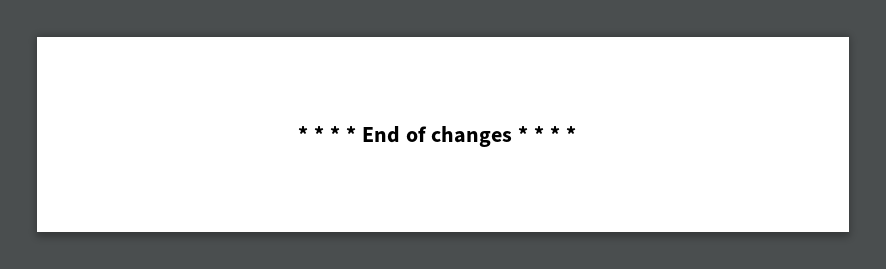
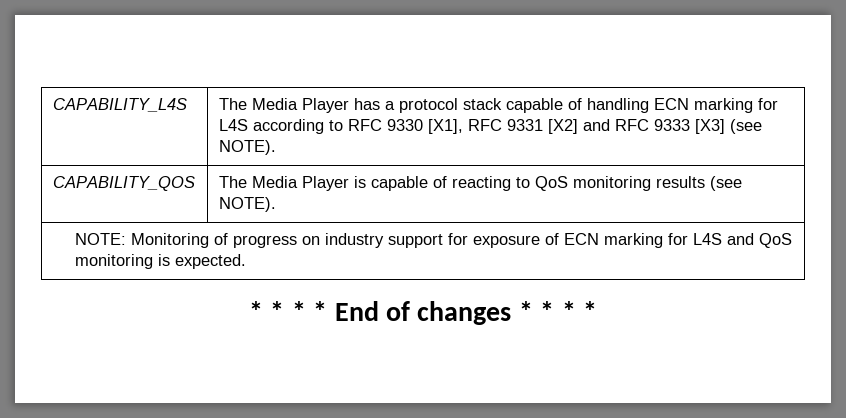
+ CAPABILITY_L4S | The Media Player has a protocol stack capable of handling ECN marking for L4S according to RFC 9330 [X1], RFC 9331 [X2] and RFC 9333 [X3] (see NOTE).
+ CAPABILITY_QOS | The Media Player is capable of reacting to QoS monitoring results (see NOTE).
+ NOTE: Monitoring of progress on industry support for exposure of ECN marking for L4S and QoS monitoring is expected.

